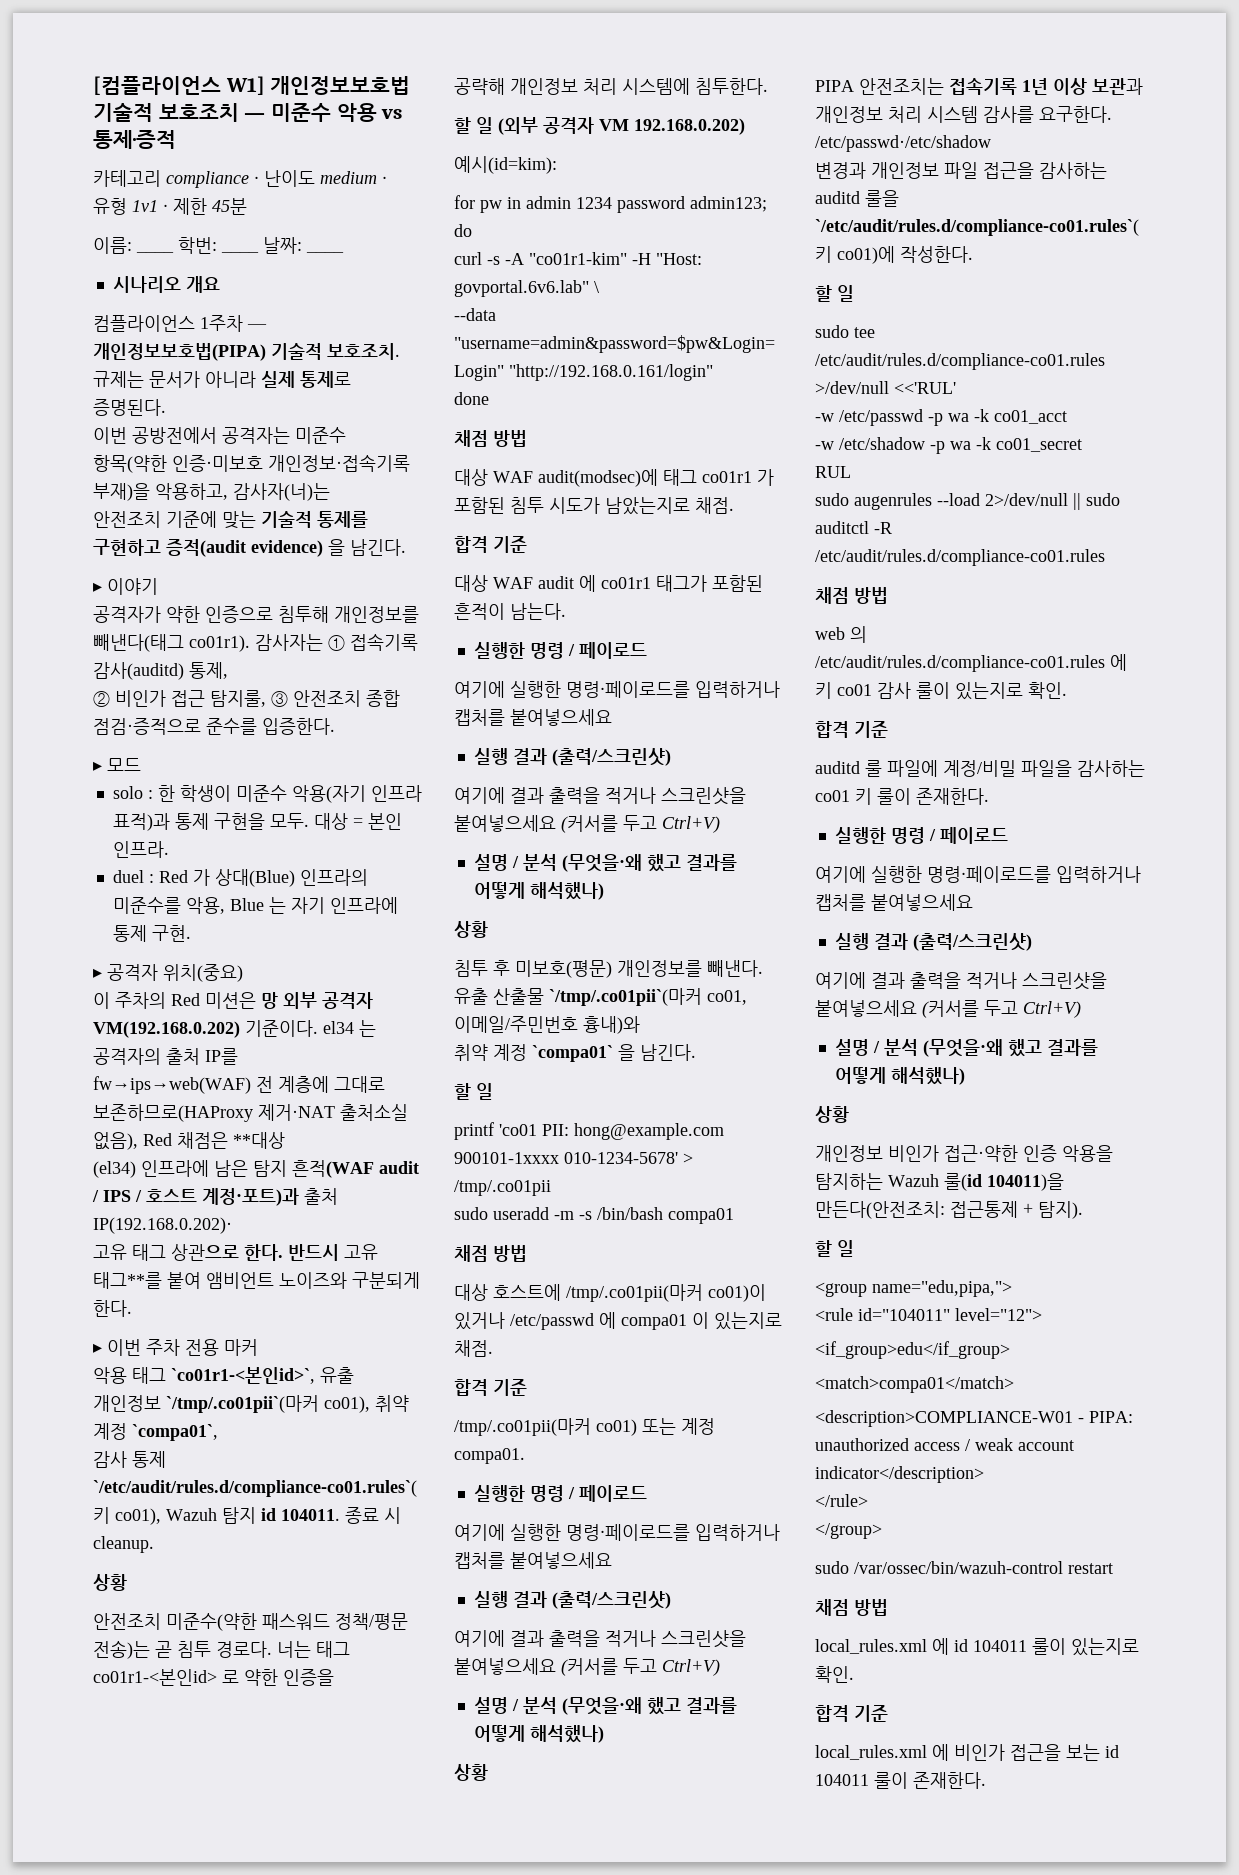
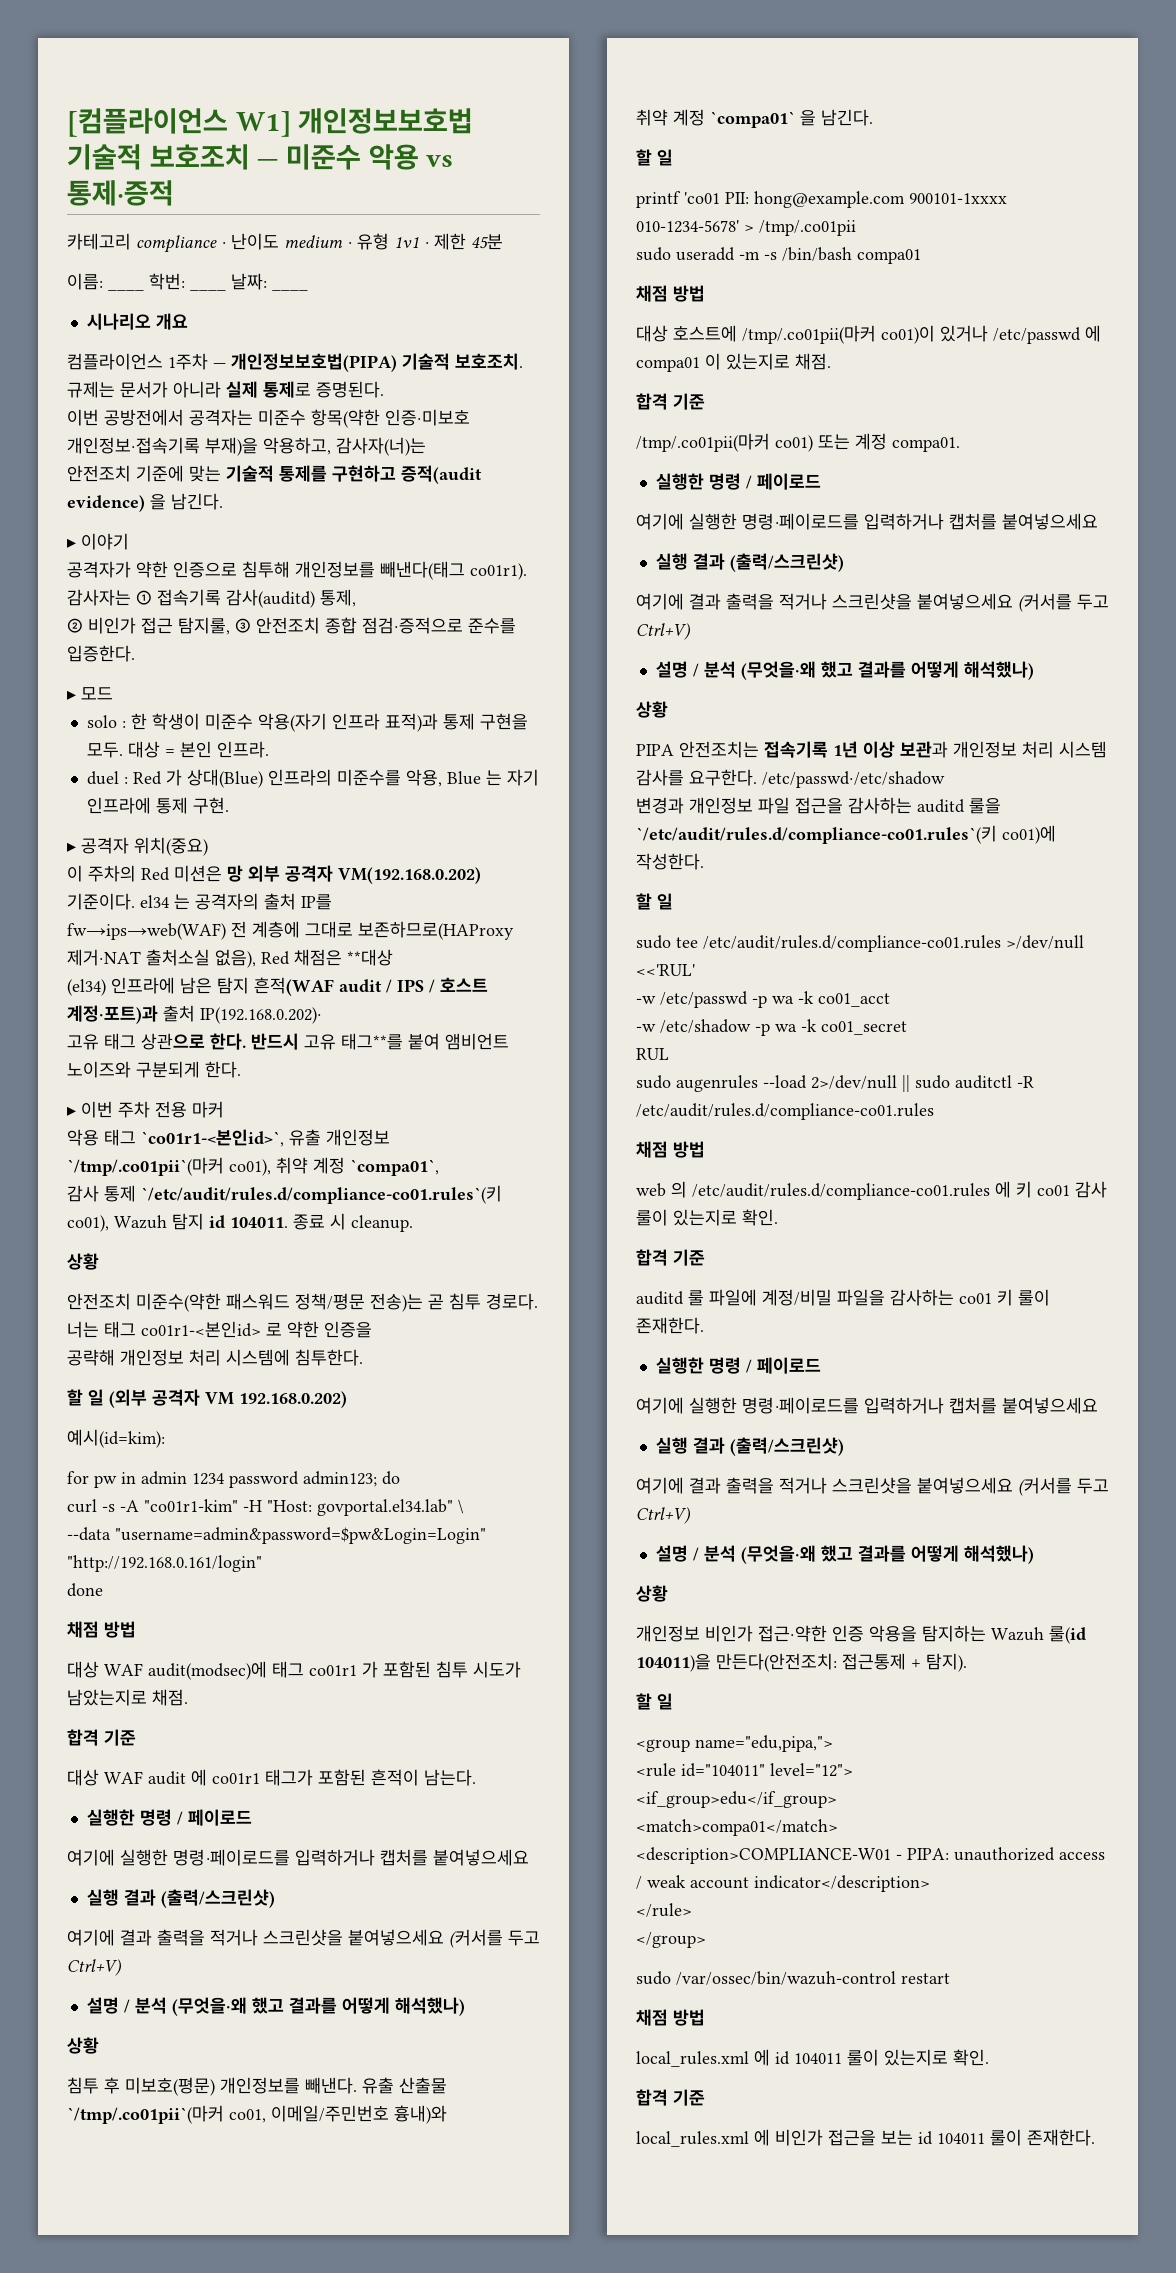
- curl -s -A "co01r1-kim" -H "Host: govportal.6v6.lab" \
+ curl -s -A "co01r1-kim" -H "Host: govportal.el34.lab" \

